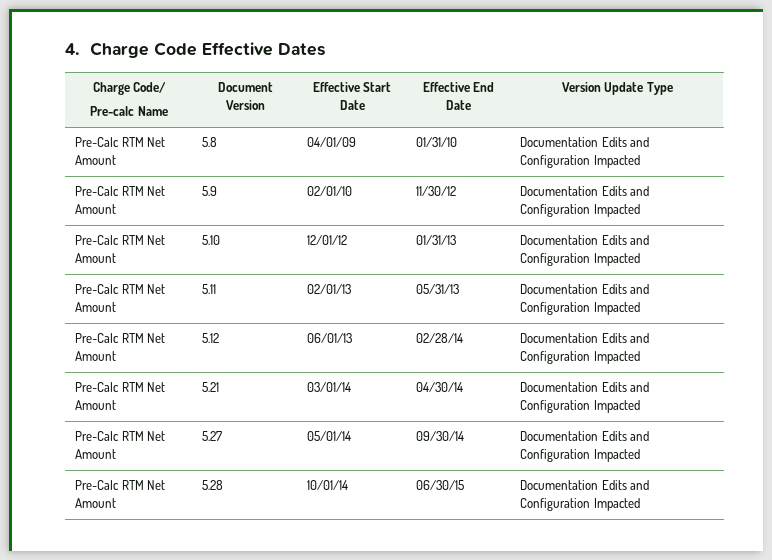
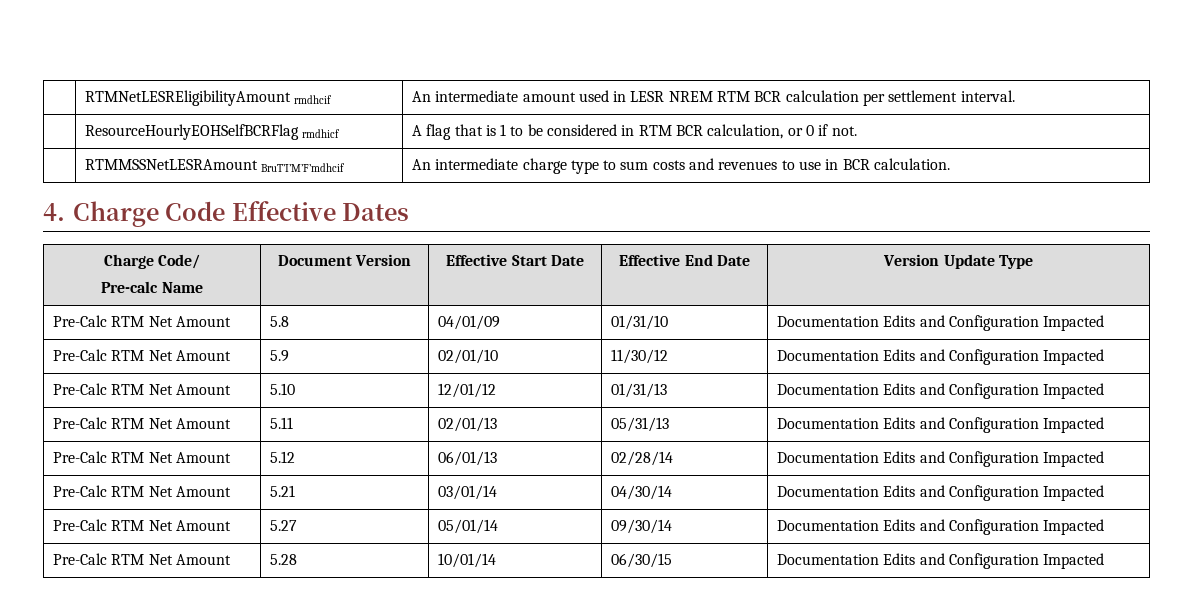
+ | RTMNetLESREligibilityAmount rmdhcif | An intermediate amount used in LESR NREM RTM BCR calculation per settlement interval.
+ | ResourceHourlyEOHSelfBCRFlag rmdhicf | A flag that is 1 to be considered in RTM BCR calculation, or 0 if not.
+ | RTMMSSNetLESRAmount BruT’I’M’F’mdhcif | An intermediate charge type to sum costs and revenues to use in BCR calculation.

